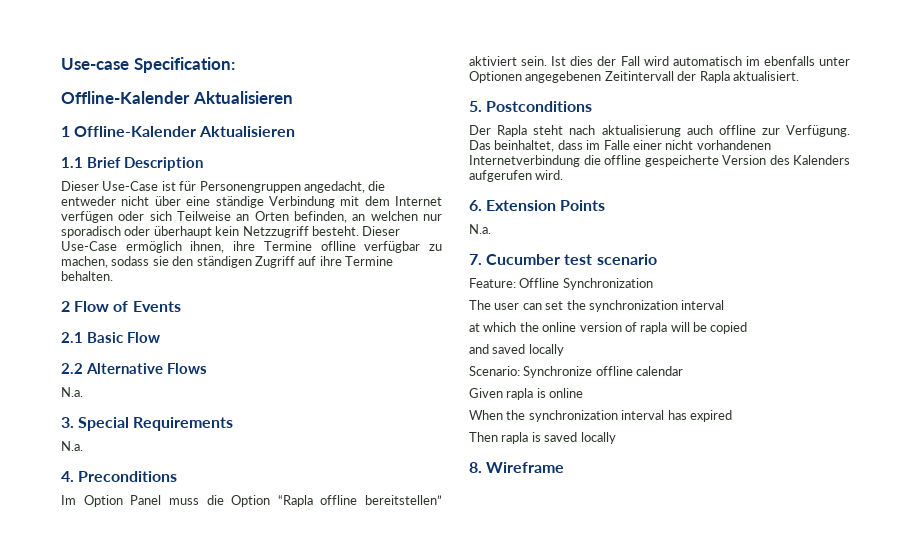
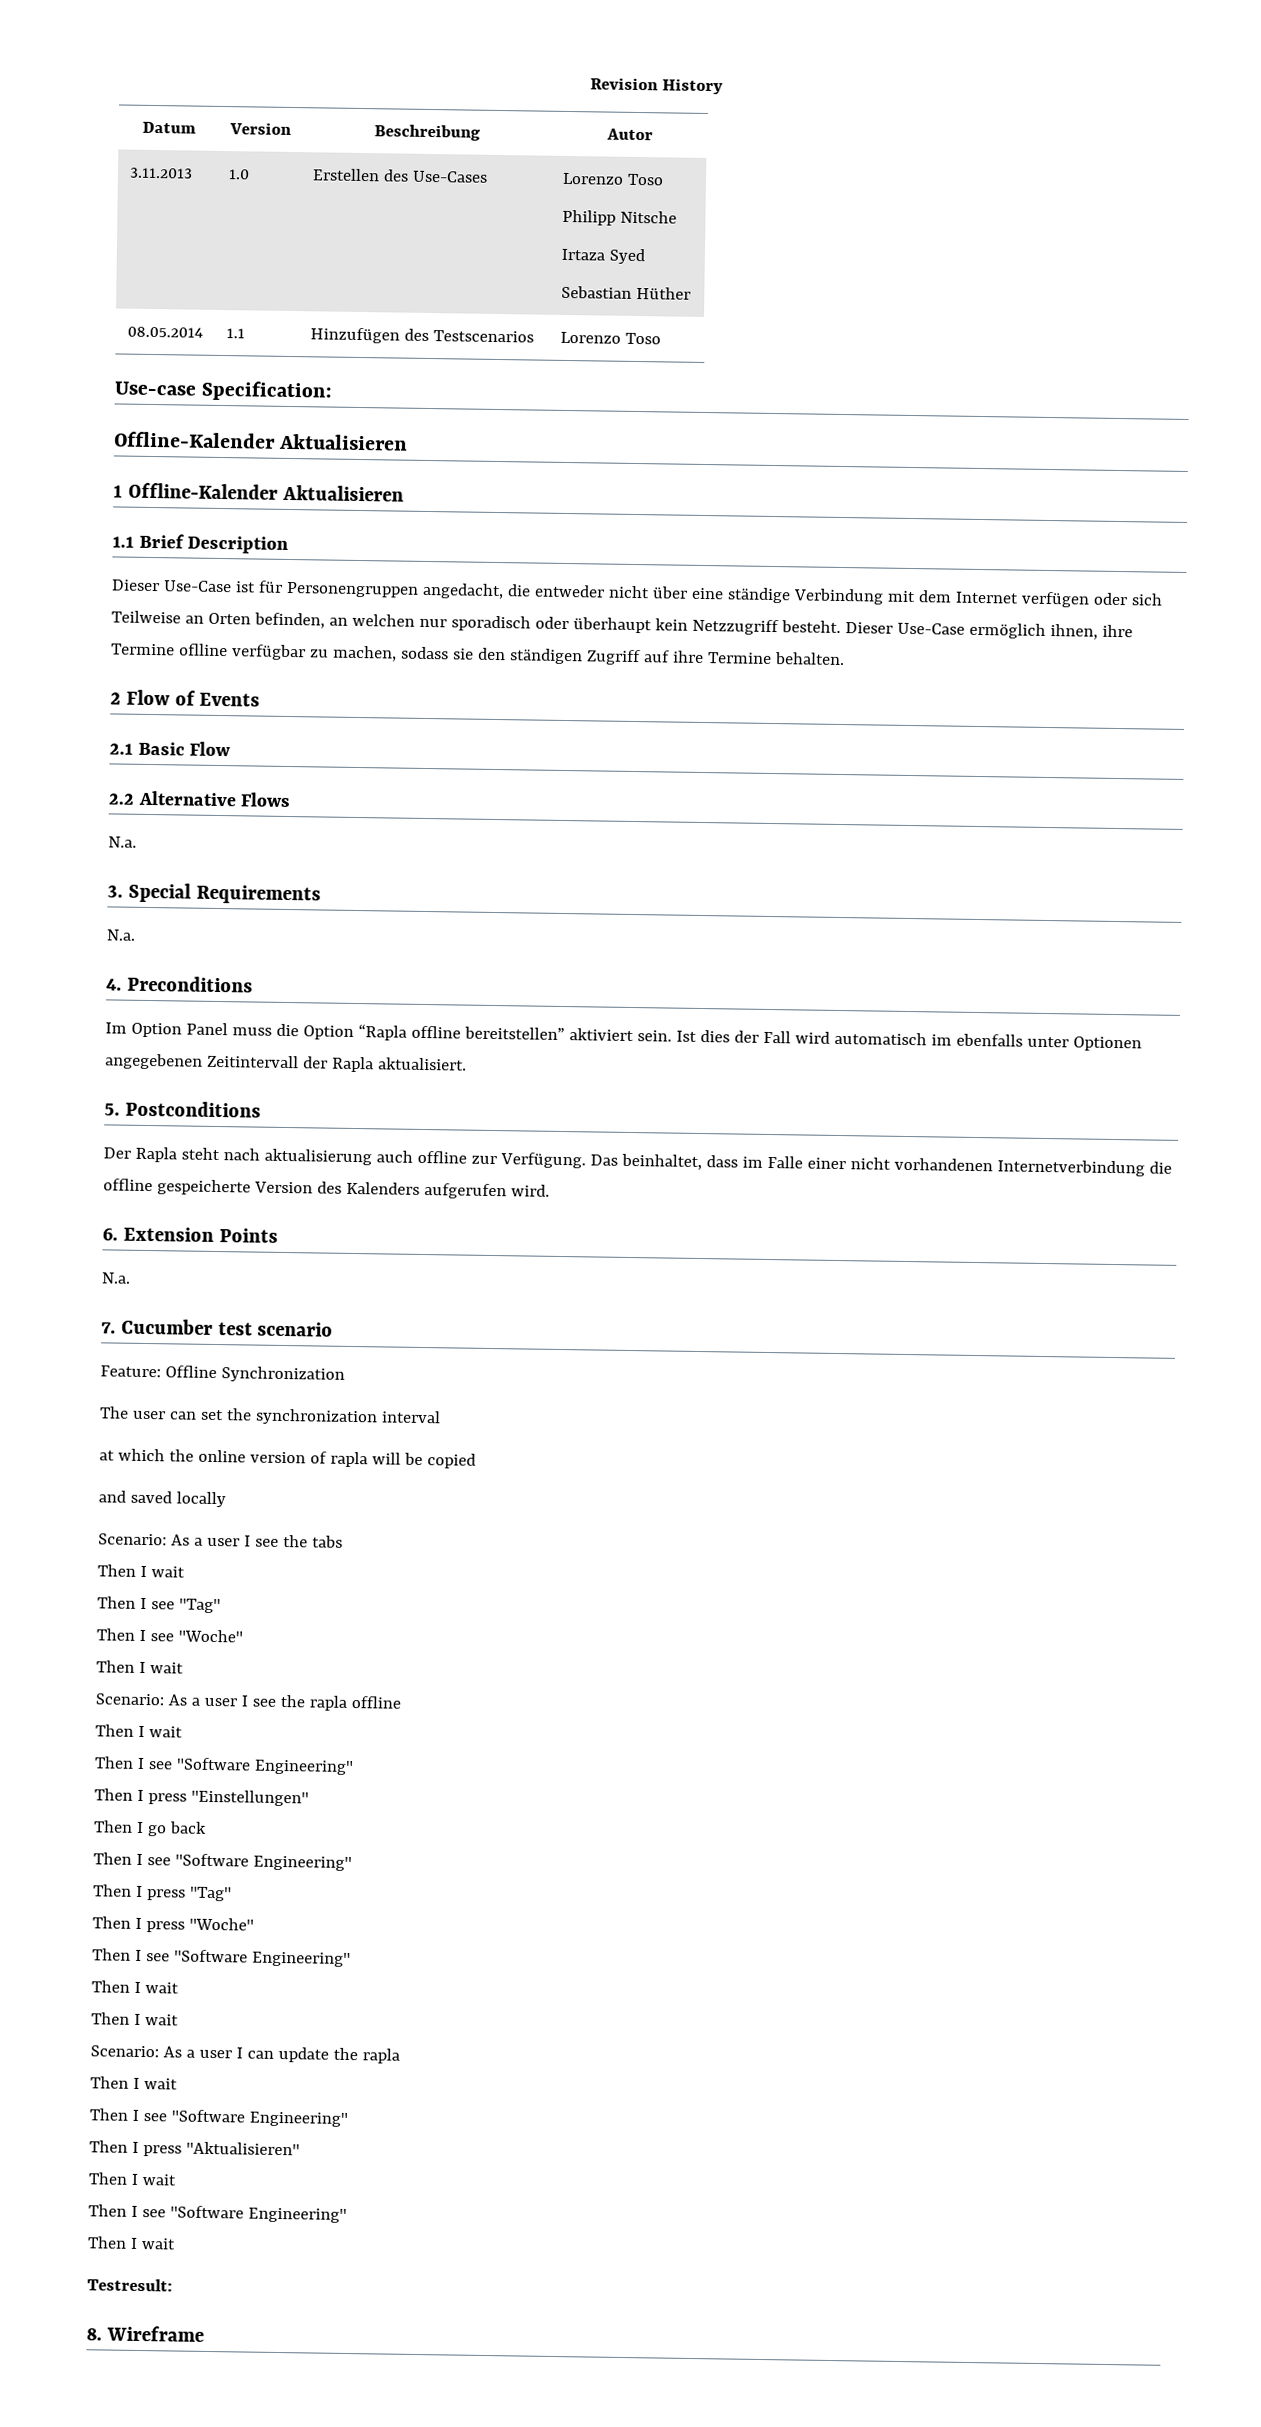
+ Revision History
+ Datum | Version | Beschreibung | Autor
+ 3.11.2013 | 1.0 | Erstellen des Use-Cases | Lorenzo Toso
+ Philipp Nitsche
+ Irtaza Syed
+ Sebastian Hüther
+ 08.05.2014 | 1.1 | Hinzufügen des Testscenarios | Lorenzo Toso
- Scenario: Synchronize offline calendar
- Given rapla is online
- When the synchronization interval has expired
- Then rapla is saved locally
+ Scenario: As a user I see the tabs
+ Then I wait
+ Then I see "Tag"
+ Then I see "Woche"
+ Then I wait
+ Scenario: As a user I see the rapla offline
+ Then I wait
+ Then I see "Software Engineering"
+ Then I press "Einstellungen"
+ Then I go back
+ Then I see "Software Engineering"
+ Then I press "Tag"
+ Then I press "Woche"
+ Then I see "Software Engineering"
+ Then I wait
+ Then I wait
+ Scenario: As a user I can update the rapla
+ Then I wait
+ Then I see "Software Engineering"
+ Then I press "Aktualisieren"
+ Then I wait
+ Then I see "Software Engineering"
+ Then I wait
+ Testresult:

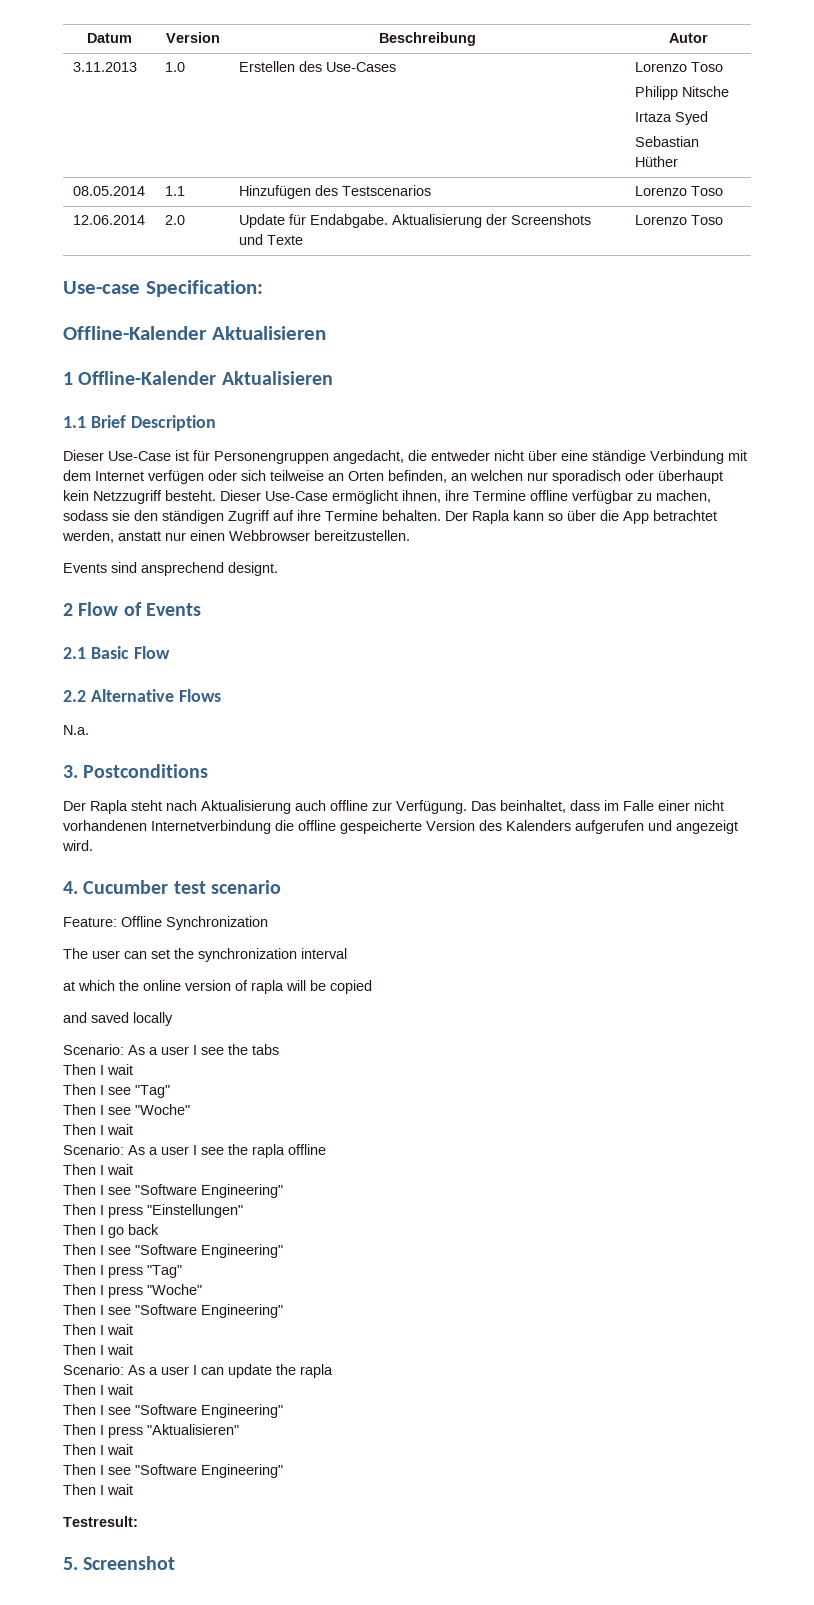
- Revision History
+ 12.06.2014 | 2.0 | Update für Endabgabe. Aktualisierung der Screenshots und Texte | Lorenzo Toso
- Dieser Use-Case ist für Personengruppen angedacht, die entweder nicht über eine ständige Verbindung mit dem Internet verfügen oder sich Teilweise an Orten befinden, an welchen nur sporadisch oder überhaupt kein Netzzugriff besteht.
+ Dieser Use-Case ist für Personengruppen angedacht, die entweder nicht über eine ständige Verbindung mit dem Internet verfügen oder sich teilweise an Orten befinden, an welchen nur sporadisch oder überhaupt kein Netzzugriff besteht.
- Dieser Use-Case ermöglich ihnen, ihre Termine oflline verfügbar zu machen, sodass sie den ständigen Zugriff auf ihre Termine behalten.
+ Dieser Use-Case ermöglicht ihnen, ihre Termine offline verfügbar zu machen, sodass sie den ständigen Zugriff auf ihre Termine behalten. Der Rapla kann so über die App betrachtet werden, anstatt nur einen Webbrowser bereitzustellen.
+ Events sind ansprechend designt.
- 3. Special Requirements
- N.a.
- 4. Preconditions
- Im Option Panel muss die Option “Rapla offline bereitstellen” aktiviert sein. Ist dies der Fall wird automatisch im ebenfalls unter Optionen angegebenen Zeitintervall der Rapla aktualisiert.
- 5. Postconditions
+ 3. Postconditions
- Der Rapla steht nach aktualisierung auch offline zur Verfügung.
+ Der Rapla steht nach Aktualisierung auch offline zur Verfügung.
- Das beinhaltet, dass im Falle einer nicht vorhandenen Internetverbindung die offline gespeicherte Version des Kalenders aufgerufen wird.
+ Das beinhaltet, dass im Falle einer nicht vorhandenen Internetverbindung die offline gespeicherte Version des Kalenders aufgerufen und angezeigt wird.
- 6. Extension Points
- N.a.
- 7. Cucumber test scenario
+ 4. Cucumber test scenario
- 8. Wireframe
+ 5. Screenshot

